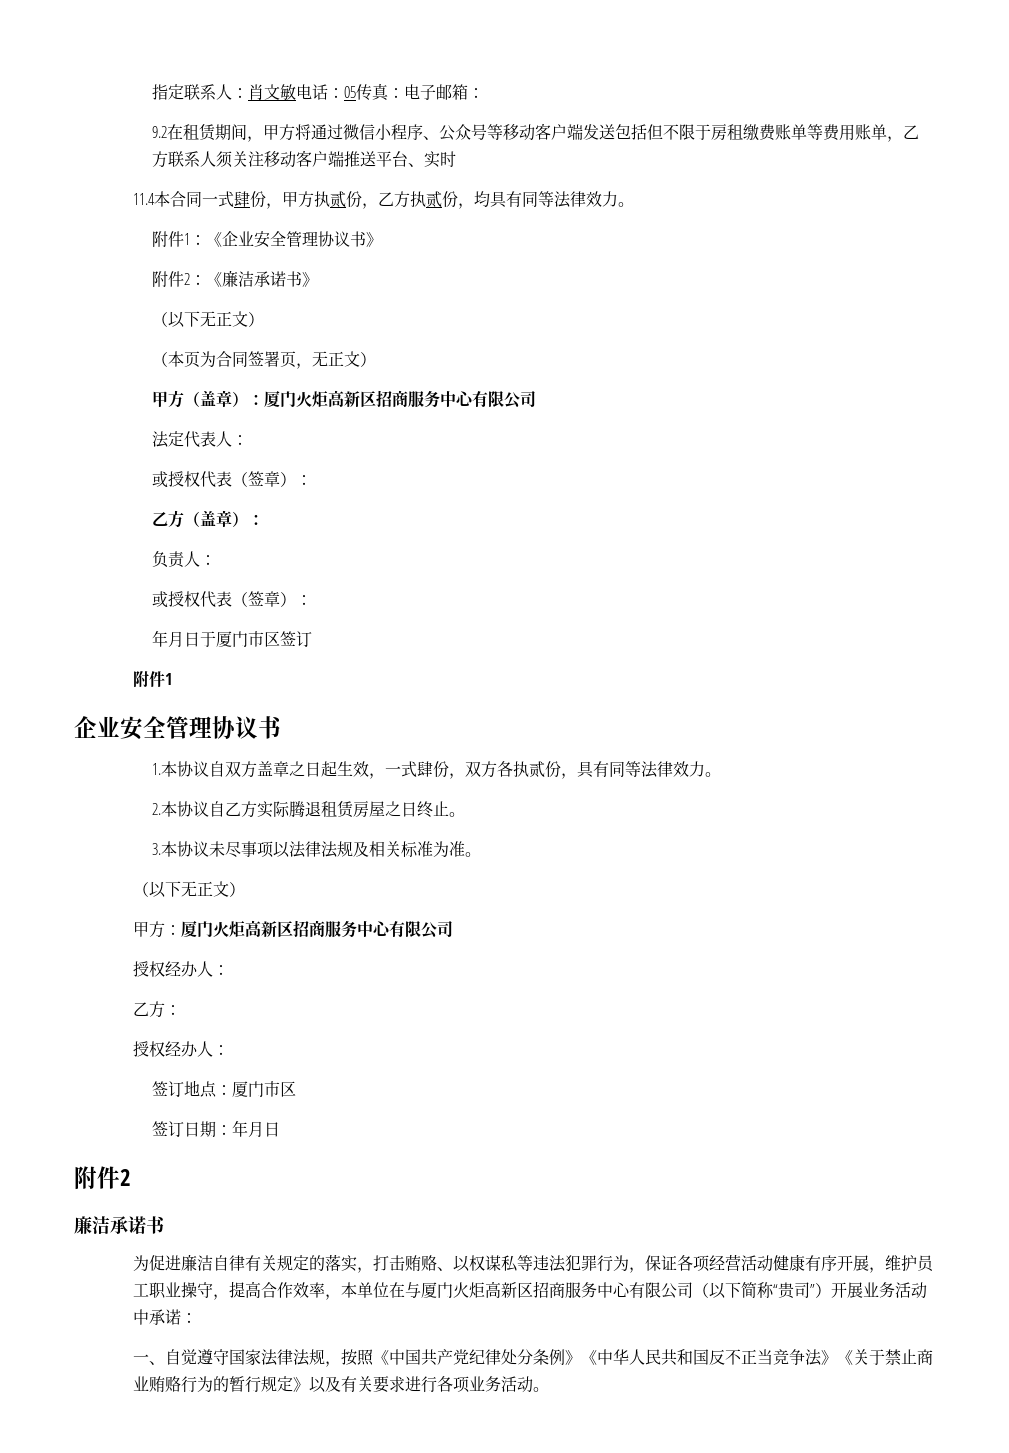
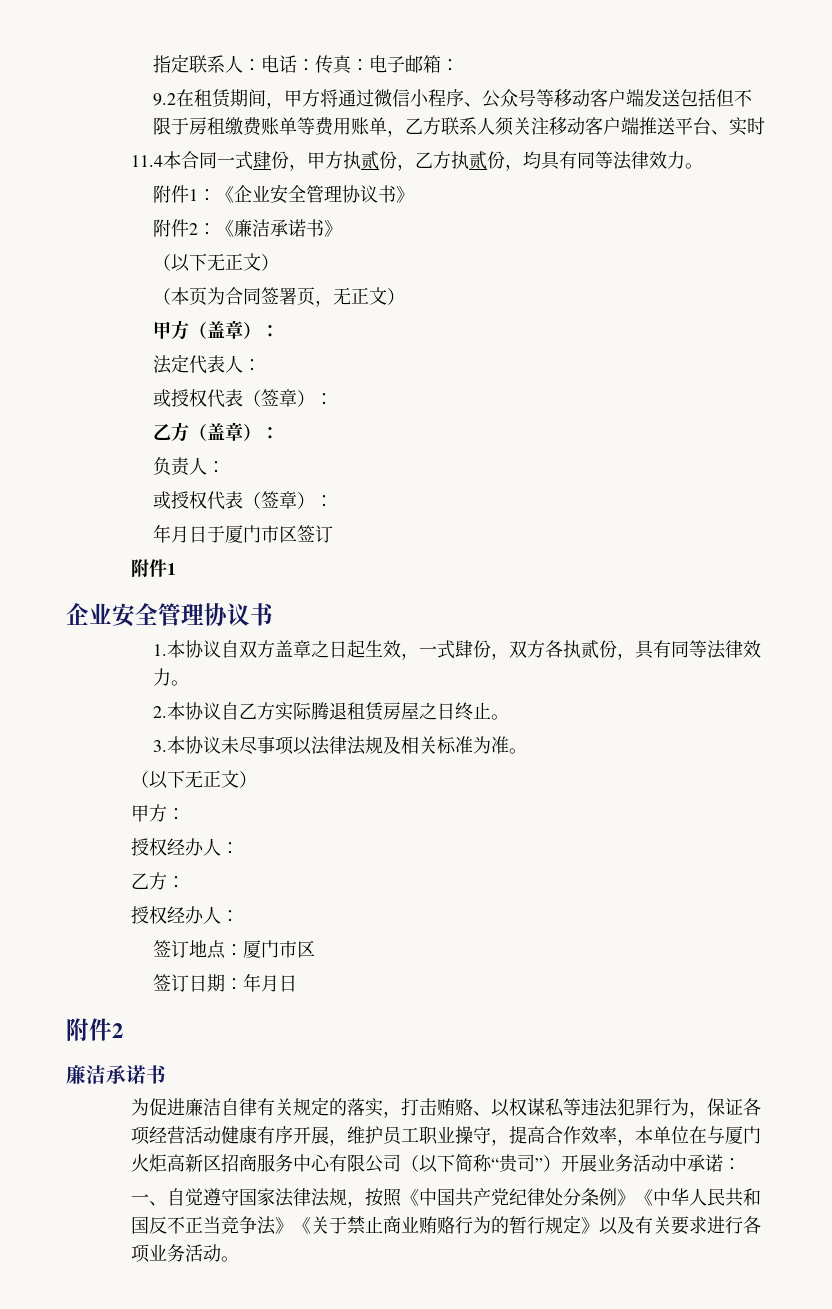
- 指定联系人：肖文敏电话：05传真：电子邮箱：
+ 指定联系人：电话：传真：电子邮箱：
- 甲方（盖章）：厦门火炬高新区招商服务中心有限公司
+ 甲方（盖章）：
- 甲方：厦门火炬高新区招商服务中心有限公司
+ 甲方：

